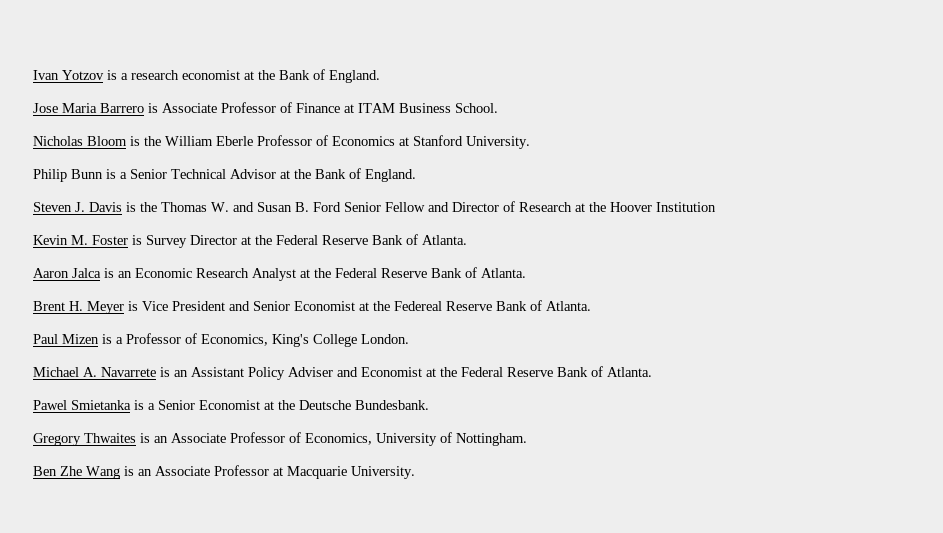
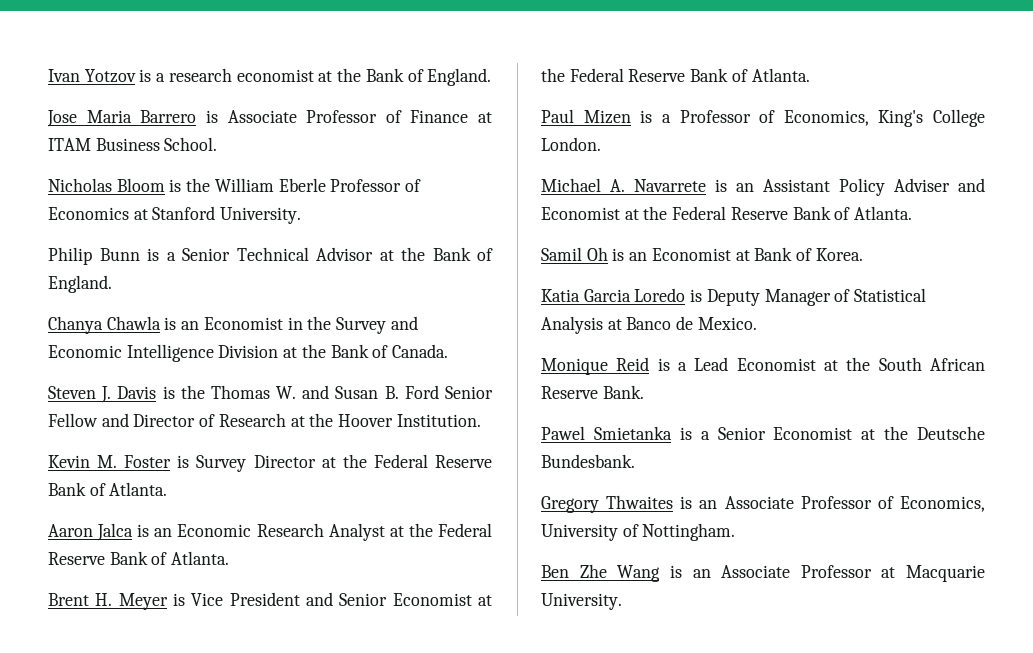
+ Chanya Chawla is an Economist in the Survey and Economic Intelligence Division at the Bank of Canada.
- Steven J. Davis is the Thomas W. and Susan B. Ford Senior Fellow and Director of Research at the Hoover Institution
+ Steven J. Davis is the Thomas W. and Susan B. Ford Senior Fellow and Director of Research at the Hoover Institution.
- Brent H. Meyer is Vice President and Senior Economist at the Federeal Reserve Bank of Atlanta.
+ Brent H. Meyer is Vice President and Senior Economist at the Federal Reserve Bank of Atlanta.
+ Samil Oh is an Economist at Bank of Korea.
+ Katia Garcia Loredo is Deputy Manager of Statistical Analysis at Banco de Mexico.
+ Monique Reid is a Lead Economist at the South African Reserve Bank.

